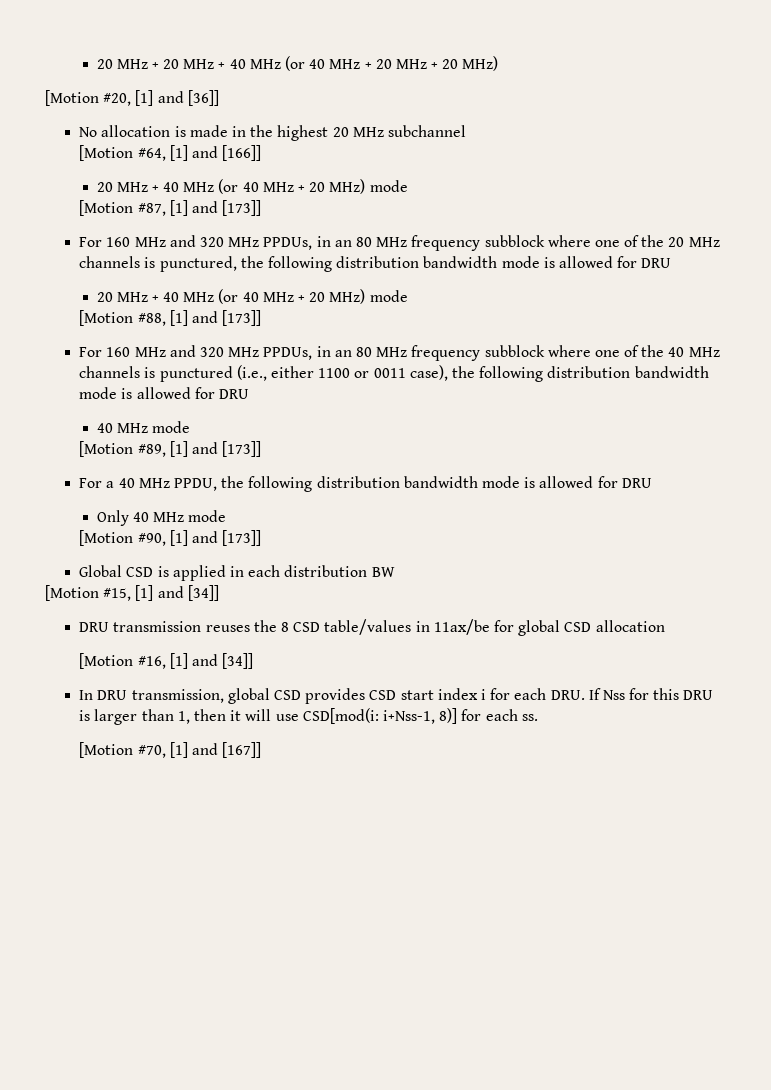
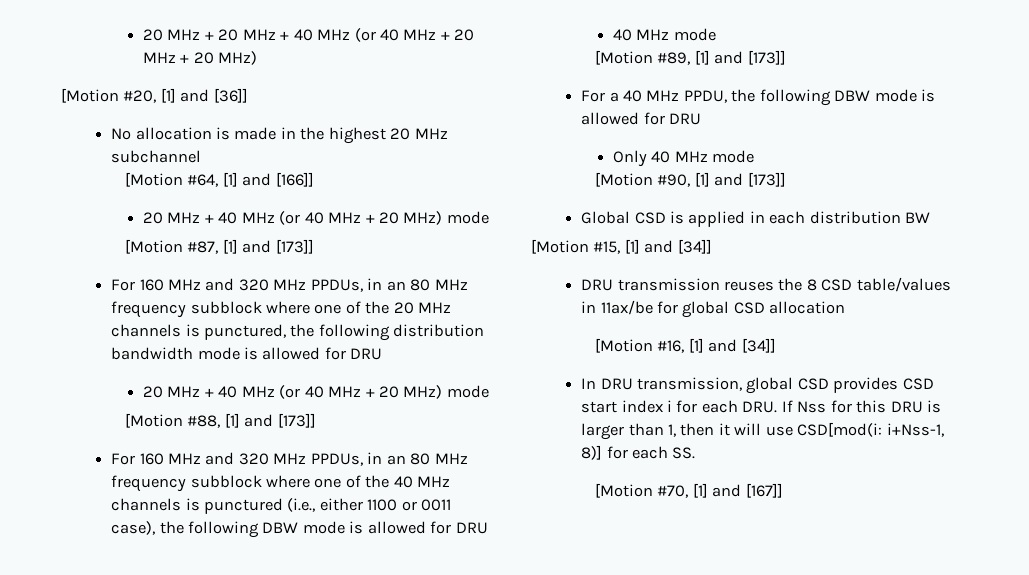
- For 160 MHz and 320 MHz PPDUs, in an 80 MHz frequency subblock where one of the 40 MHz channels is punctured (i.e., either 1100 or 0011 case), the following distribution bandwidth mode is allowed for DRU
+ For 160 MHz and 320 MHz PPDUs, in an 80 MHz frequency subblock where one of the 40 MHz channels is punctured (i.e., either 1100 or 0011 case), the following DBW mode is allowed for DRU
- For a 40 MHz PPDU, the following distribution bandwidth mode is allowed for DRU
+ For a 40 MHz PPDU, the following DBW mode is allowed for DRU
- In DRU transmission, global CSD provides CSD start index i for each DRU. If Nss for this DRU is larger than 1, then it will use CSD[mod(i: i+Nss-1, 8)] for each ss.
+ In DRU transmission, global CSD provides CSD start index i for each DRU. If Nss for this DRU is larger than 1, then it will use CSD[mod(i: i+Nss-1, 8)] for each SS.

